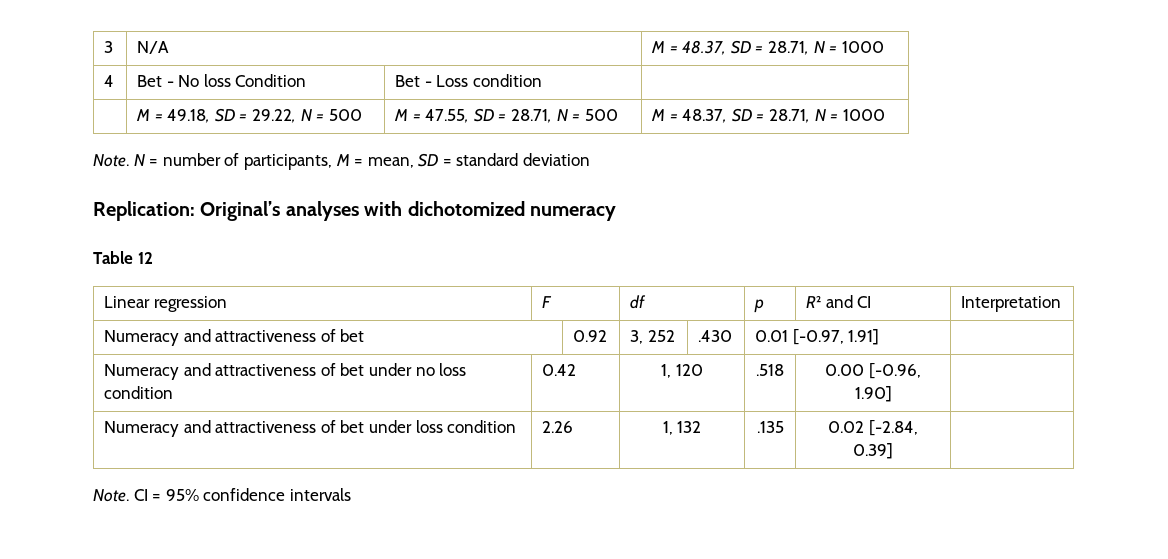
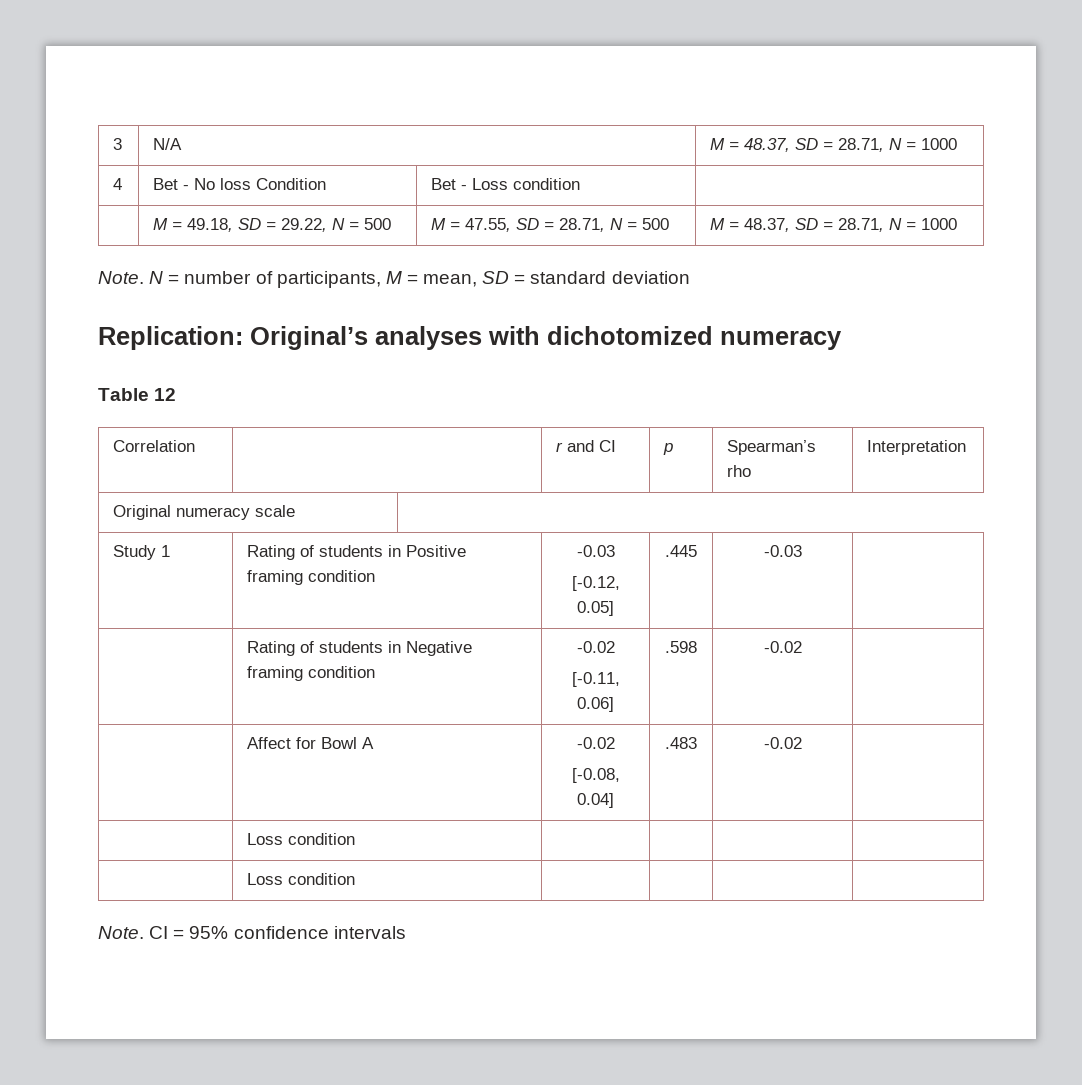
- Linear regression | F | df | p | R² and CI | Interpretation
- Numeracy and attractiveness of bet | 0.92 | 3, 252 | .430 | 0.01 [-0.97, 1.91] |
- Numeracy and attractiveness of bet under no loss condition | 0.42 | 1, 120 | .518 | 0.00 [-0.96, 1.90] |
- Numeracy and attractiveness of bet under loss condition | 2.26 | 1, 132 | .135 | 0.02 [-2.84, 0.39] |
+ Correlation | | r and CI | p | Spearman’s rho | Interpretation
+ Original numeracy scale
+ Study 1 | Rating of students in Positive framing condition | -0.03
+ [-0.12, 0.05] | .445 | -0.03 |
+ | Rating of students in Negative framing condition | -0.02
+ [-0.11, 0.06] | .598 | -0.02 |
+ | Affect for Bowl A | -0.02
+ [-0.08, 0.04] | .483 | -0.02 |
+ | Loss condition | | | |
+ | Loss condition | | | |

